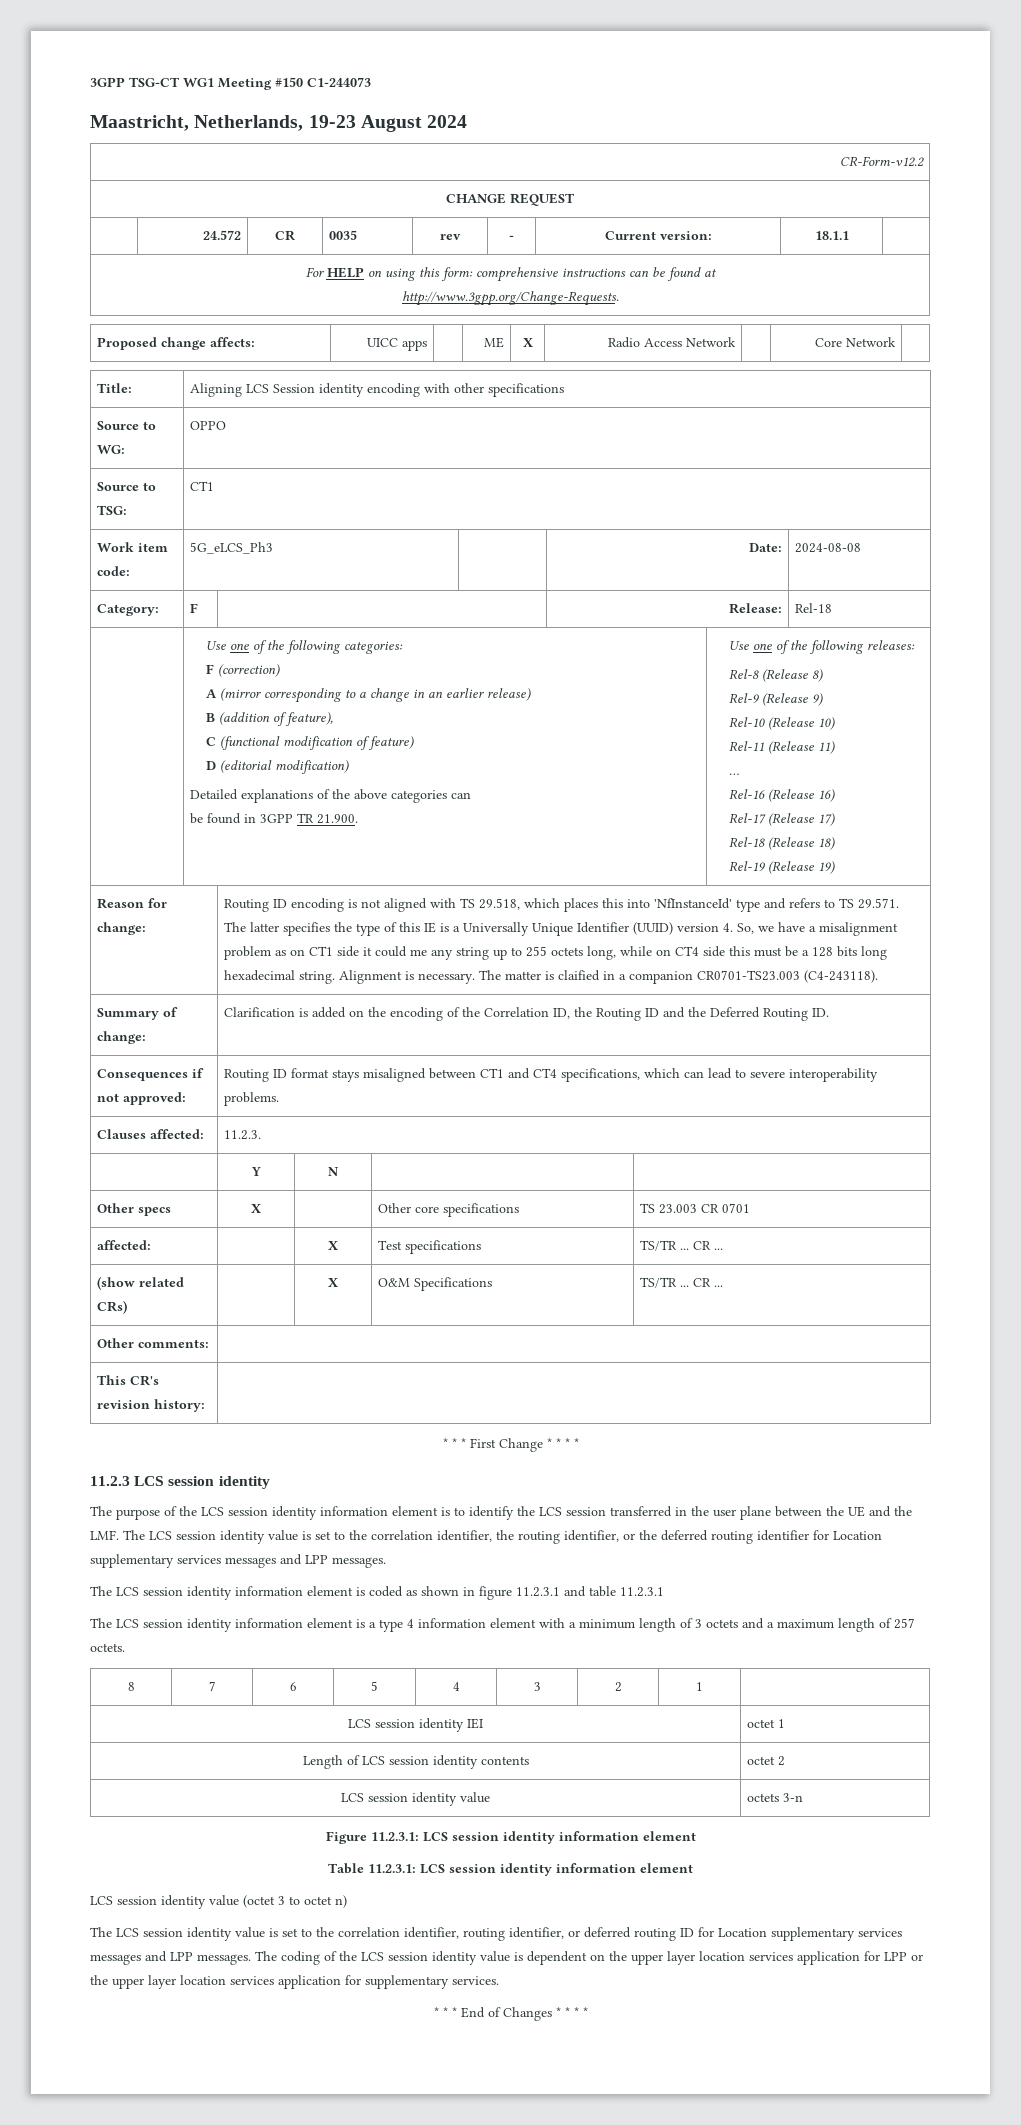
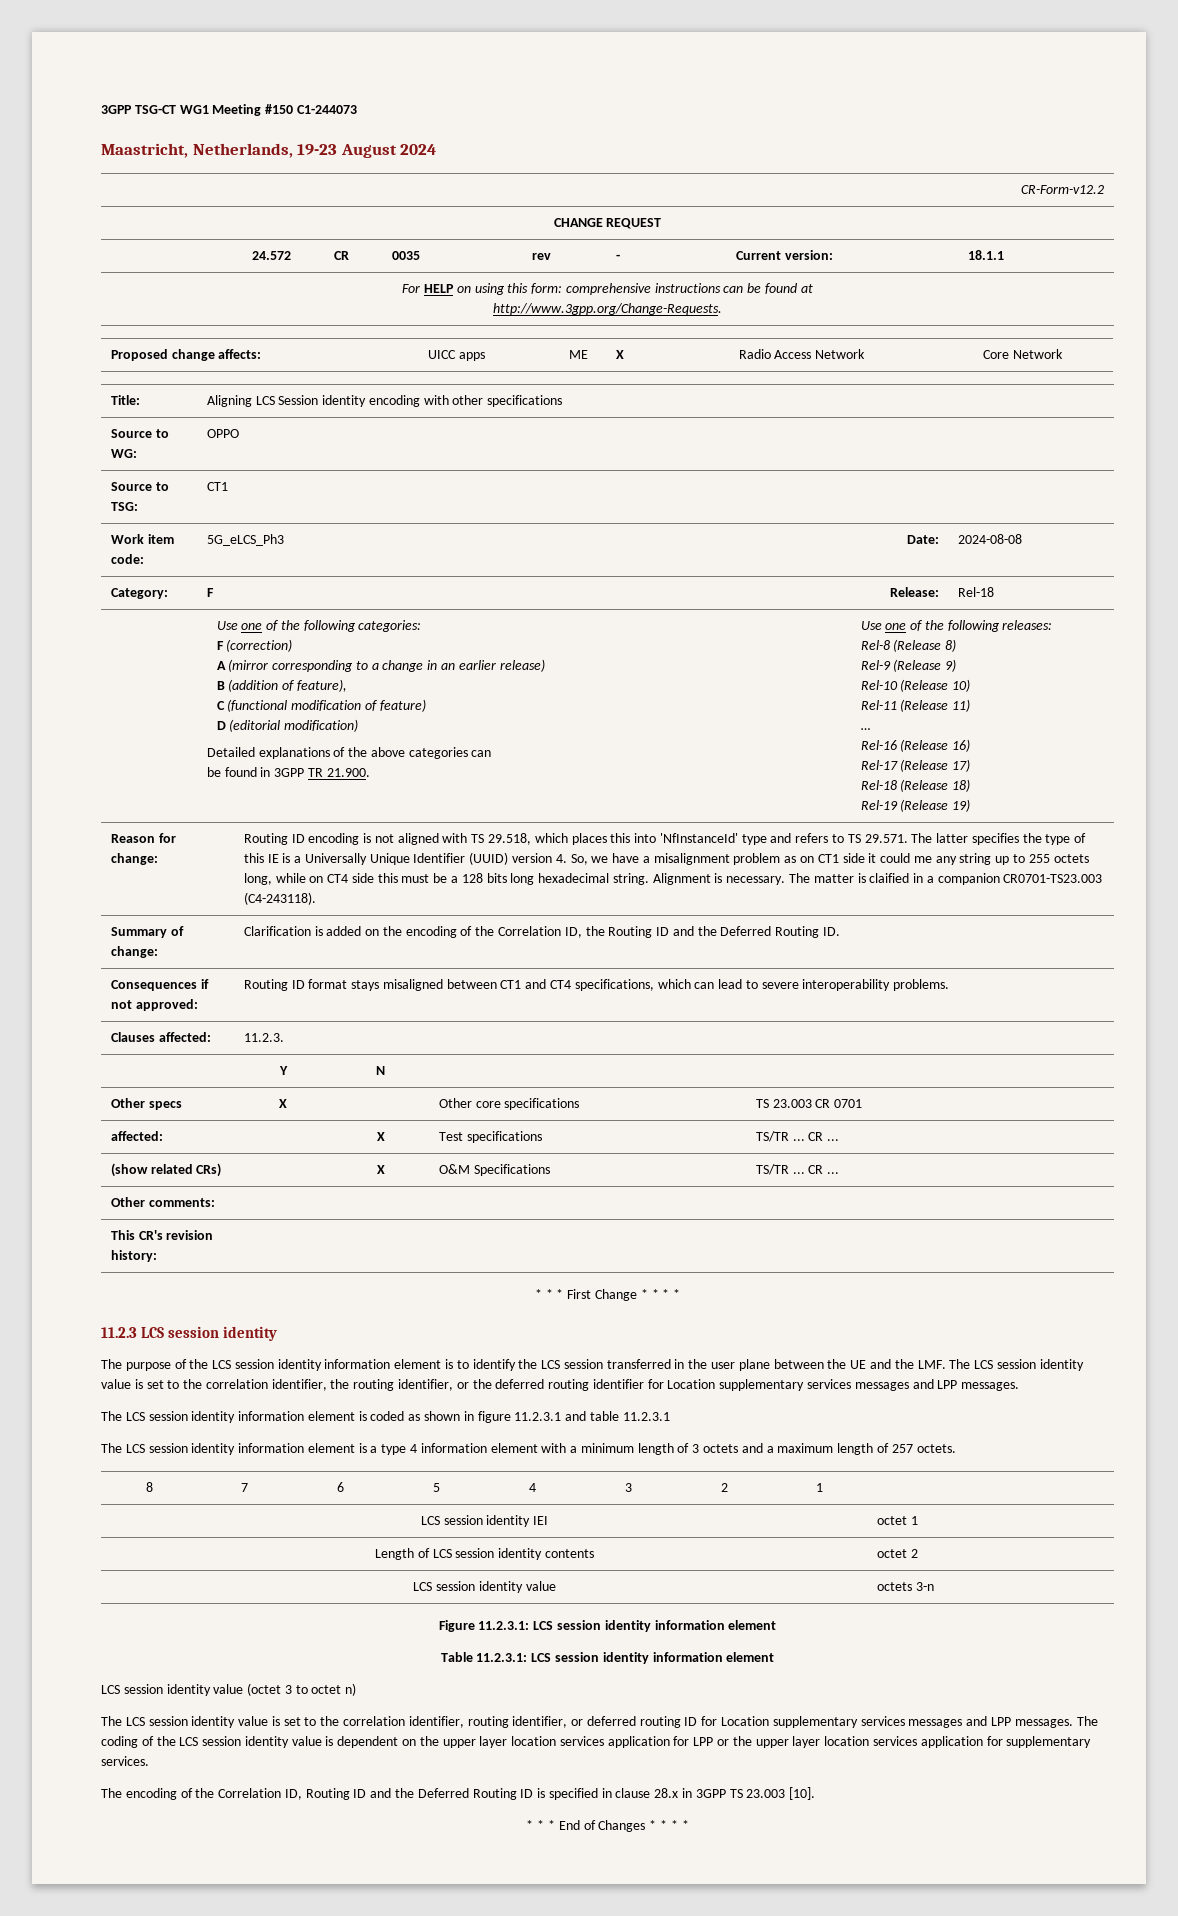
+ The encoding of the Correlation ID, Routing ID and the Deferred Routing ID is specified in clause 28.x in 3GPP TS 23.003 [10].

